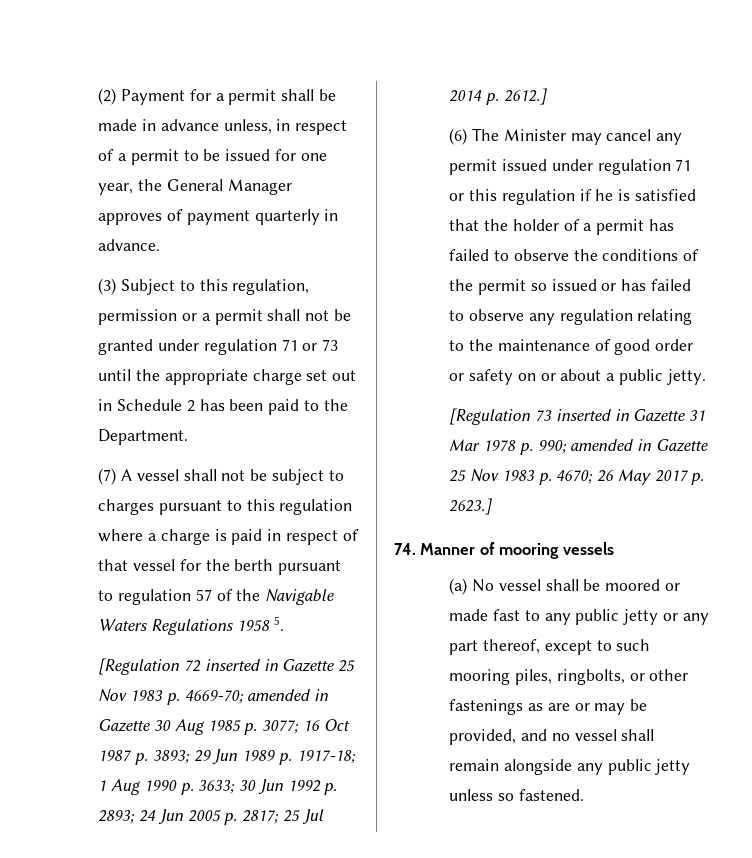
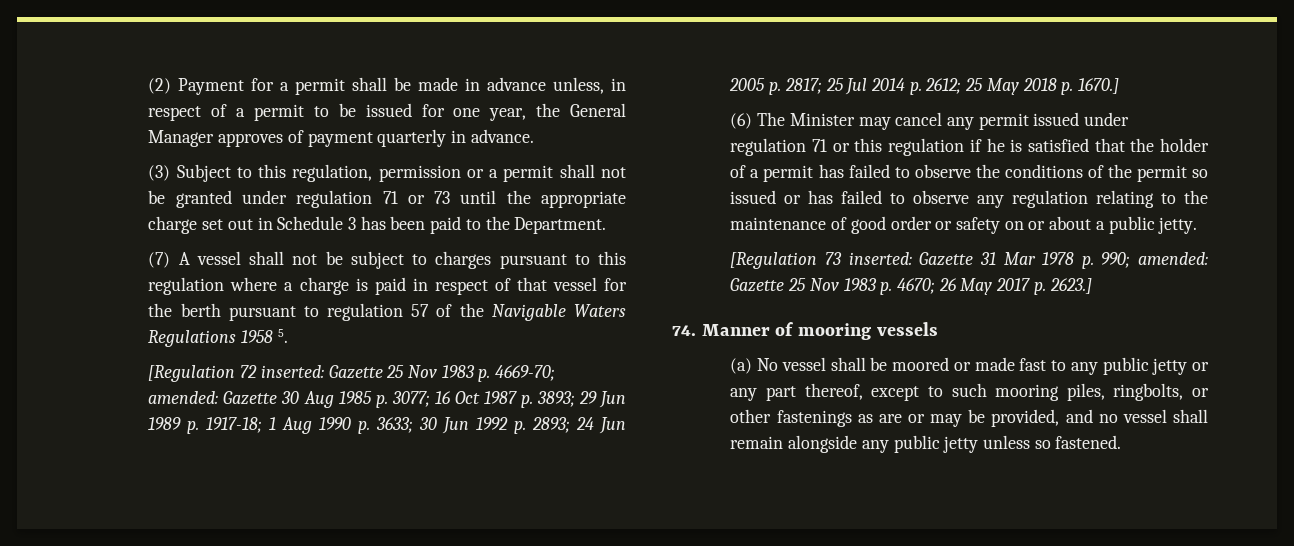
- (3) Subject to this regulation, permission or a permit shall not be granted under regulation 71 or 73 until the appropriate charge set out in Schedule 2 has been paid to the Department.
+ (3) Subject to this regulation, permission or a permit shall not be granted under regulation 71 or 73 until the appropriate charge set out in Schedule 3 has been paid to the Department.
- [Regulation 72 inserted in Gazette 25 Nov 1983 p. 4669-70; amended in Gazette 30 Aug 1985 p. 3077; 16 Oct 1987 p. 3893; 29 Jun 1989 p. 1917-18; 1 Aug 1990 p. 3633; 30 Jun 1992 p. 2893; 24 Jun 2005 p. 2817; 25 Jul 2014 p. 2612.]
+ [Regulation 72 inserted: Gazette 25 Nov 1983 p. 4669-70; amended: Gazette 30 Aug 1985 p. 3077; 16 Oct 1987 p. 3893; 29 Jun 1989 p. 1917-18; 1 Aug 1990 p. 3633; 30 Jun 1992 p. 2893; 24 Jun 2005 p. 2817; 25 Jul 2014 p. 2612; 25 May 2018 p. 1670.]
- [Regulation 73 inserted in Gazette 31 Mar 1978 p. 990; amended in Gazette 25 Nov 1983 p. 4670; 26 May 2017 p. 2623.]
+ [Regulation 73 inserted: Gazette 31 Mar 1978 p. 990; amended: Gazette 25 Nov 1983 p. 4670; 26 May 2017 p. 2623.]

